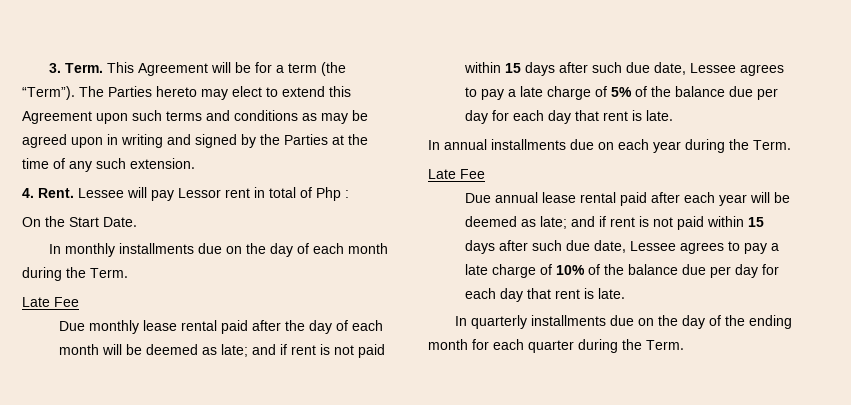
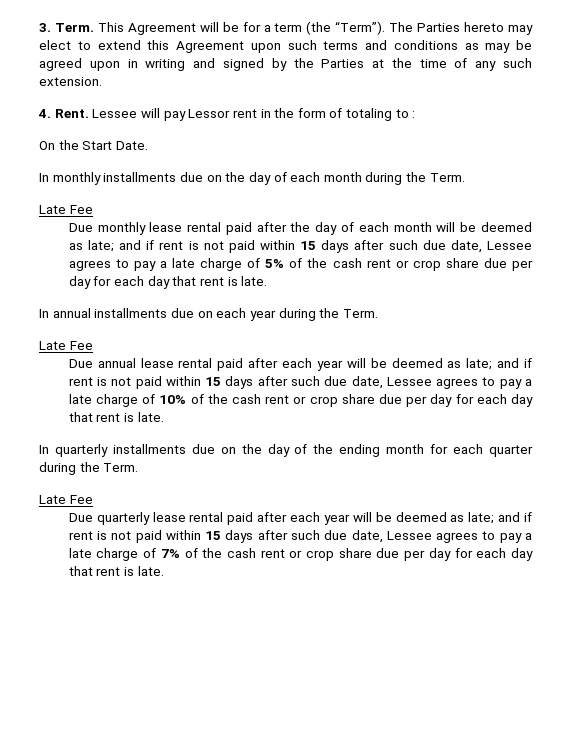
- Lessee will pay Lessor rent in total of Php :
+ Lessee will pay Lessor rent in the form of totaling to :
- Due monthly lease rental paid after the day of each month will be deemed as late; and if rent is not paid within 15 days after such due date, Lessee agrees to pay a late charge of 5% of the balance due per day for each day that rent is late.
+ Due monthly lease rental paid after the day of each month will be deemed as late; and if rent is not paid within 15 days after such due date, Lessee agrees to pay a late charge of 5% of the cash rent or crop share due per day for each day that rent is late.
- Due annual lease rental paid after each year will be deemed as late; and if rent is not paid within 15 days after such due date, Lessee agrees to pay a late charge of 10% of the balance due per day for each day that rent is late.
+ Due annual lease rental paid after each year will be deemed as late; and if rent is not paid within 15 days after such due date, Lessee agrees to pay a late charge of 10% of the cash rent or crop share due per day for each day that rent is late.
  In quarterly installments due on the day of the ending month for each quarter during the Term.
+ Late Fee
+ Due quarterly lease rental paid after each year will be deemed as late; and if rent is not paid within 15 days after such due date, Lessee agrees to pay a late charge of 7% of the cash rent or crop share due per day for each day that rent is late.

